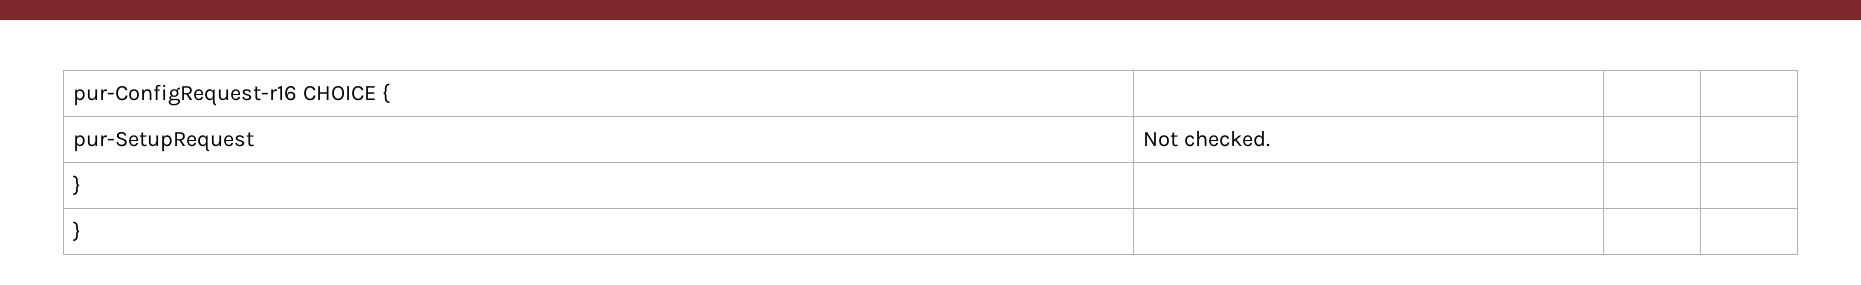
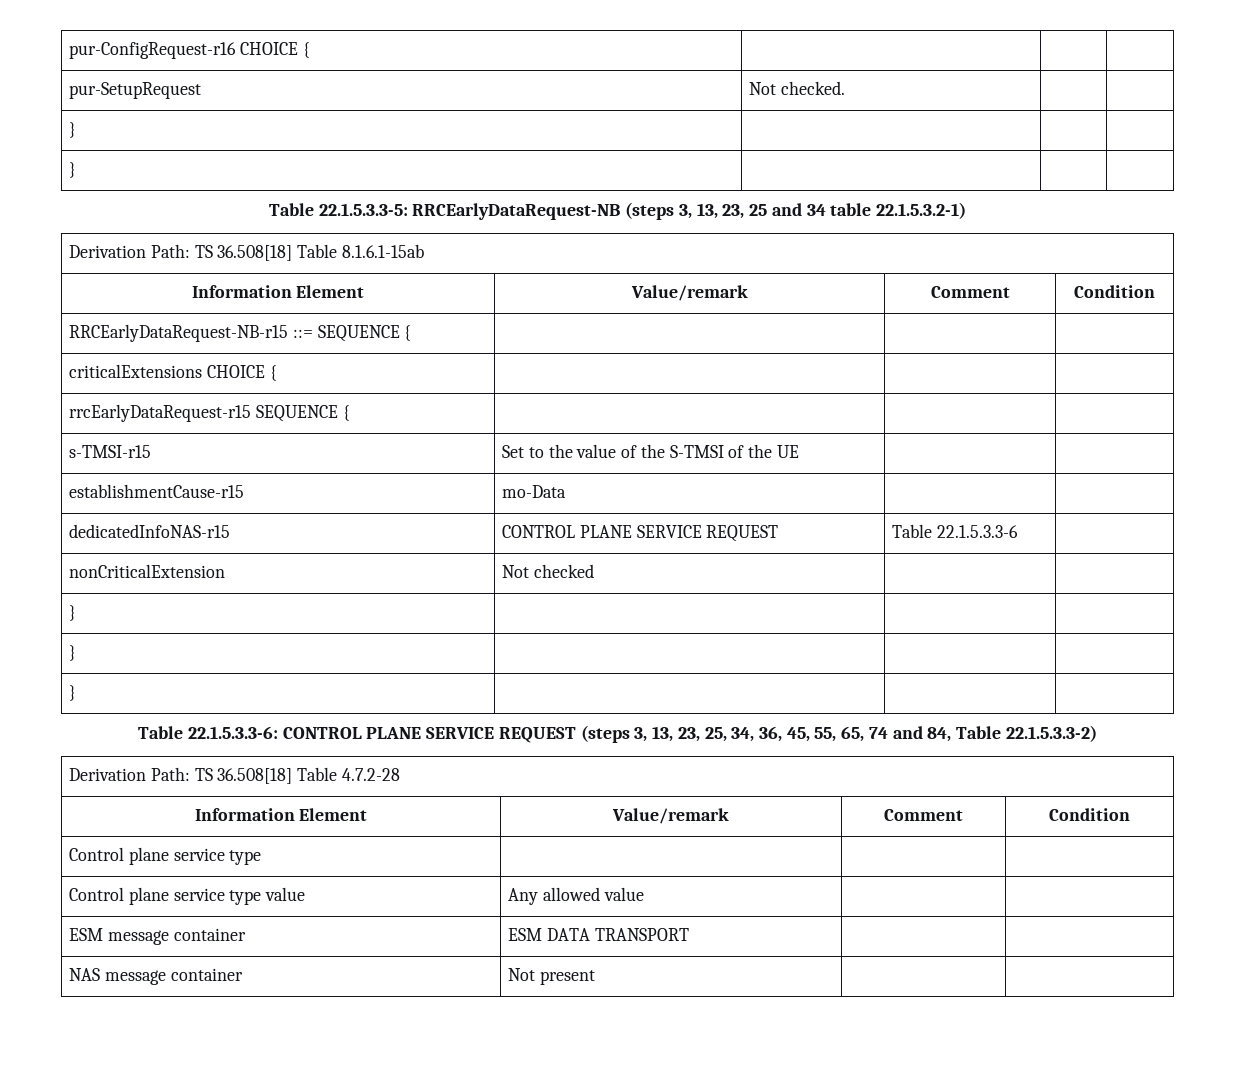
+ Table 22.1.5.3.3-5: RRCEarlyDataRequest-NB (steps 3, 13, 23, 25 and 34 table 22.1.5.3.2-1)
+ Derivation Path: TS 36.508[18] Table 8.1.6.1-15ab
+ Information Element | Value/remark | Comment | Condition
+ RRCEarlyDataRequest-NB-r15 ::= SEQUENCE { | | |
+ criticalExtensions CHOICE { | | |
+ rrcEarlyDataRequest-r15 SEQUENCE { | | |
+ s-TMSI-r15 | Set to the value of the S-TMSI of the UE | |
+ establishmentCause-r15 | mo-Data | |
+ dedicatedInfoNAS-r15 | CONTROL PLANE SERVICE REQUEST | Table 22.1.5.3.3-6 |
+ nonCriticalExtension | Not checked | |
+ } | | |
+ } | | |
+ } | | |
+ Table 22.1.5.3.3-6: CONTROL PLANE SERVICE REQUEST (steps 3, 13, 23, 25, 34, 36, 45, 55, 65, 74 and 84, Table 22.1.5.3.3-2)
+ Derivation Path: TS 36.508[18] Table 4.7.2-28
+ Information Element | Value/remark | Comment | Condition
+ Control plane service type | | |
+ Control plane service type value | Any allowed value | |
+ ESM message container | ESM DATA TRANSPORT | |
+ NAS message container | Not present | |

